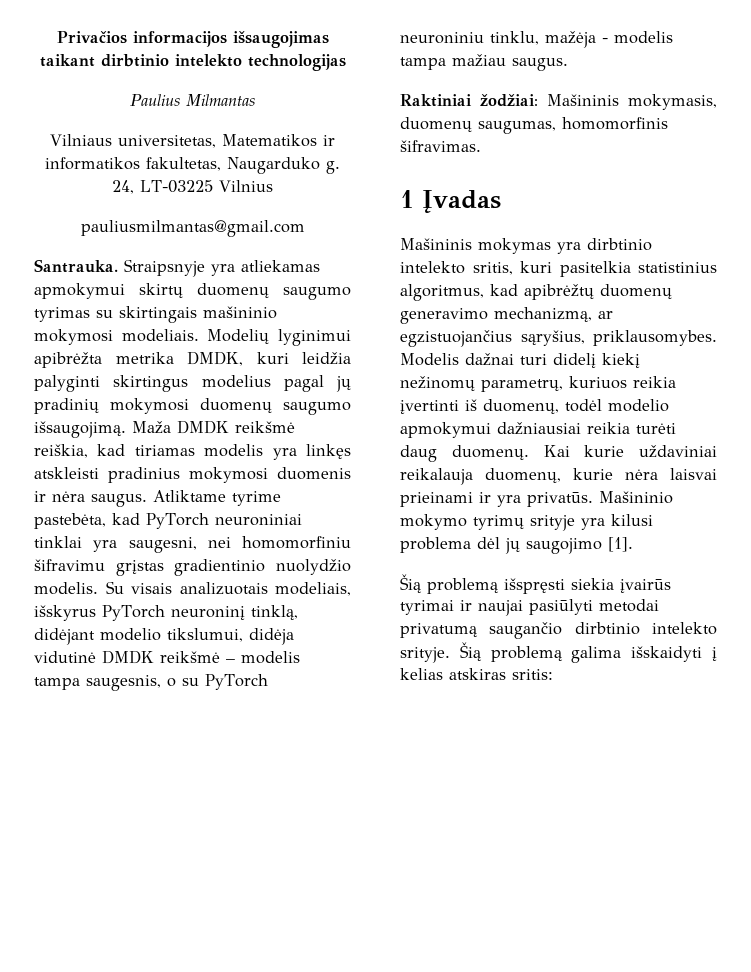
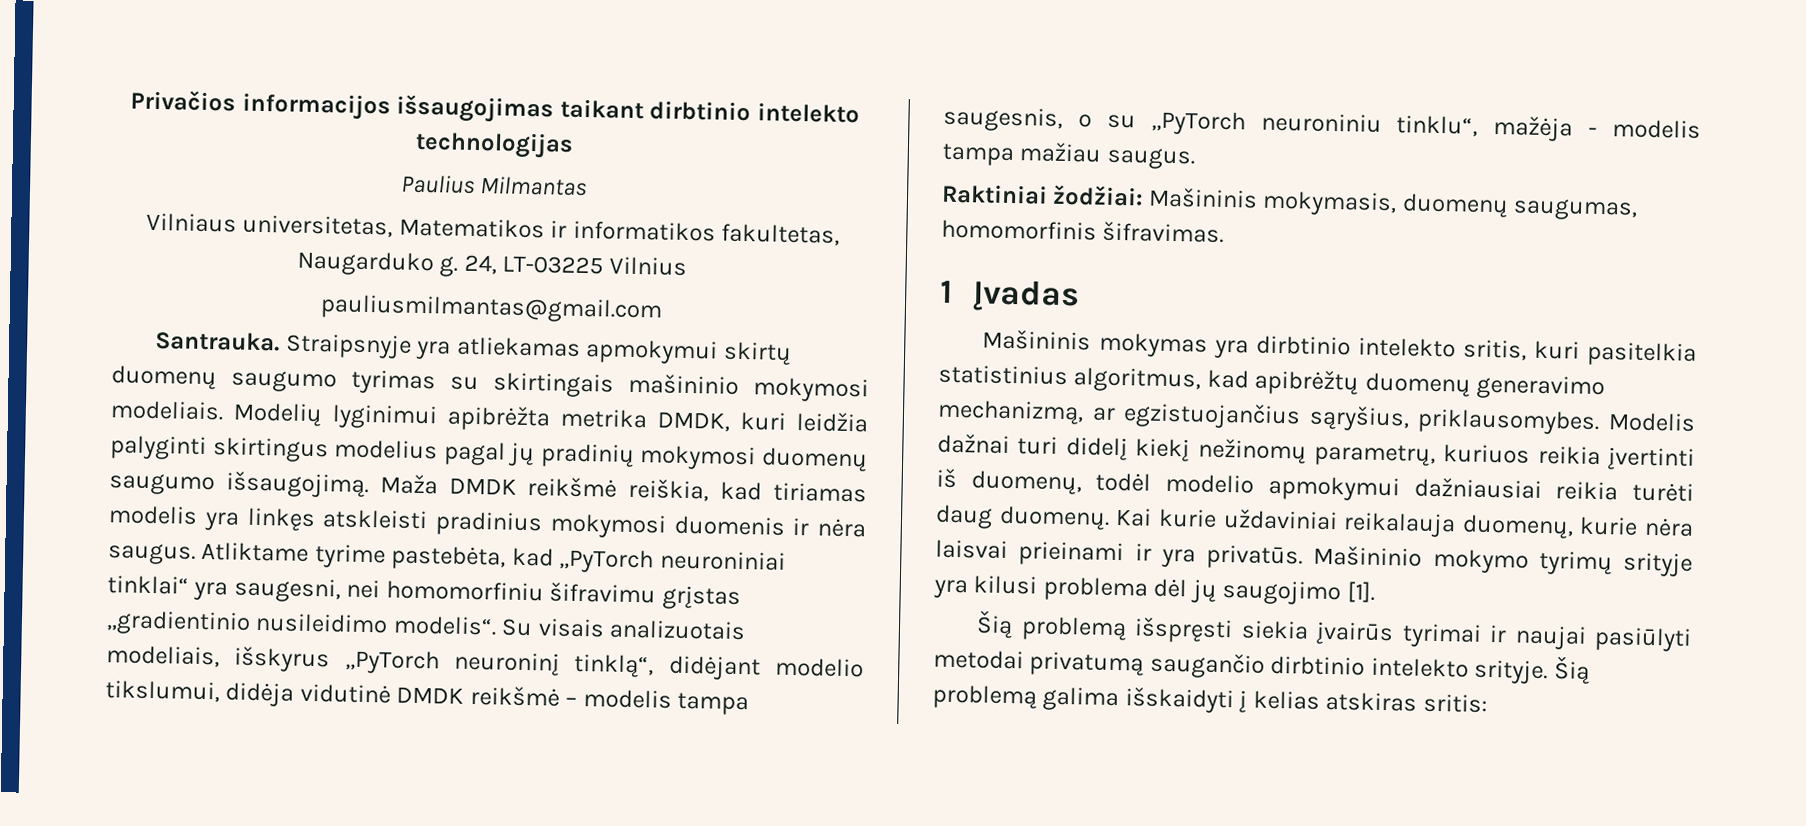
- Atliktame tyrime pastebėta, kad PyTorch neuroniniai tinklai yra saugesni, nei homomorfiniu šifravimu grįstas gradientinio nuolydžio modelis.
+ Atliktame tyrime pastebėta, kad „PyTorch neuroniniai tinklai“ yra saugesni, nei homomorfiniu šifravimu grįstas „gradientinio nusileidimo modelis“.
- Su visais analizuotais modeliais, išskyrus PyTorch neuroninį tinklą, didėjant modelio tikslumui, didėja vidutinė DMDK reikšmė – modelis tampa saugesnis, o su PyTorch neuroniniu tinklu, mažėja - modelis tampa mažiau saugus.
+ Su visais analizuotais modeliais, išskyrus „PyTorch neuroninį tinklą“, didėjant modelio tikslumui, didėja vidutinė DMDK reikšmė – modelis tampa saugesnis, o su „PyTorch neuroniniu tinklu“, mažėja - modelis tampa mažiau saugus.

